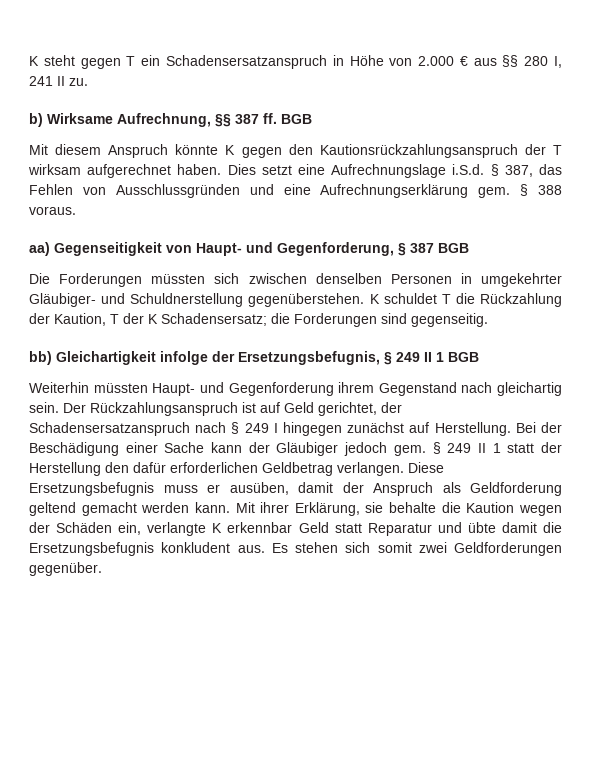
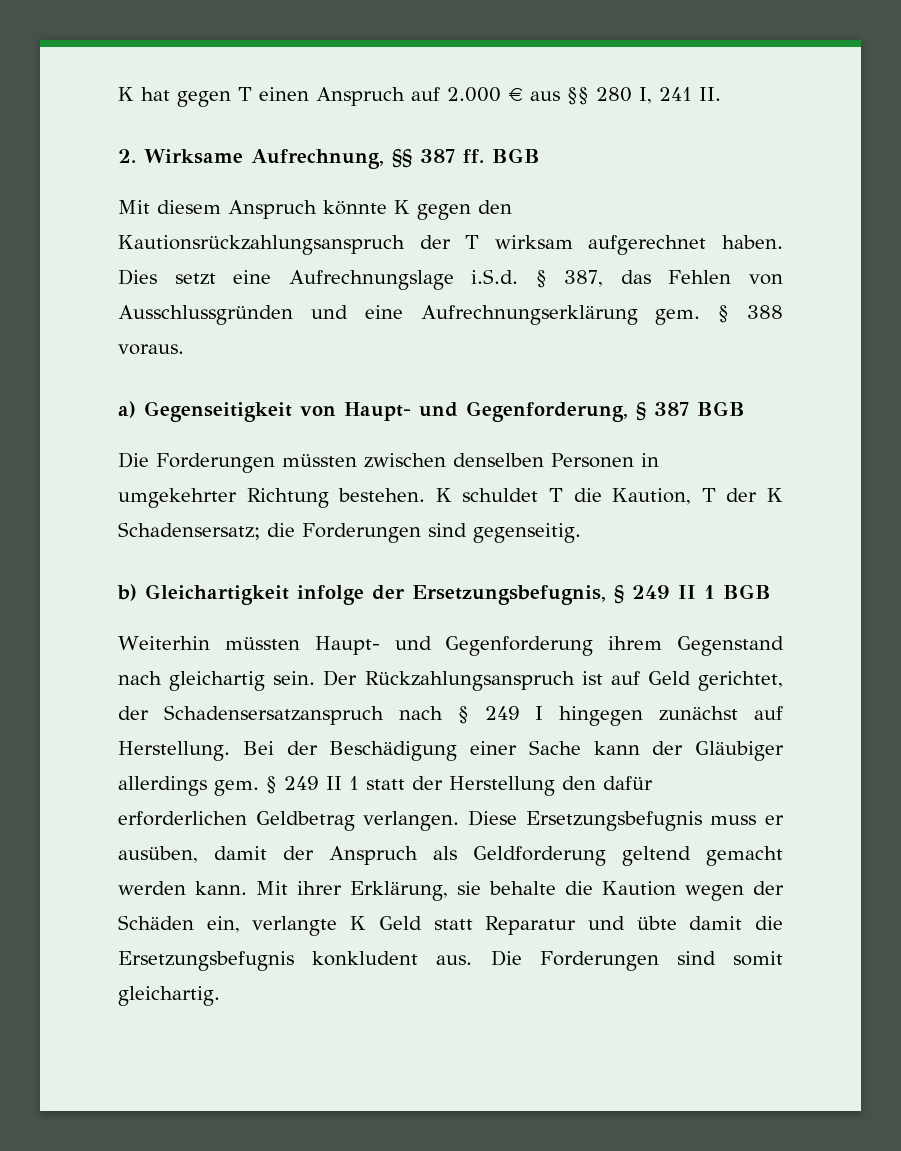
- K steht gegen T ein Schadensersatzanspruch in Höhe von 2.000 € aus §§ 280 I, 241 II zu.
- b) Wirksame Aufrechnung, §§ 387 ff. BGB
+ K hat gegen T einen Anspruch auf 2.000 € aus §§ 280 I, 241 II.
+ 2. Wirksame Aufrechnung, §§ 387 ff. BGB
- aa) Gegenseitigkeit von Haupt- und Gegenforderung, § 387 BGB
+ a) Gegenseitigkeit von Haupt- und Gegenforderung, § 387 BGB
- Die Forderungen müssten sich zwischen denselben Personen in umgekehrter Gläubiger- und Schuldnerstellung gegenüberstehen.
+ Die Forderungen müssten zwischen denselben Personen in umgekehrter Richtung bestehen.
- K schuldet T die Rückzahlung der Kaution, T der K Schadensersatz; die Forderungen sind gegenseitig.
+ K schuldet T die Kaution, T der K Schadensersatz; die Forderungen sind gegenseitig.
- bb) Gleichartigkeit infolge der Ersetzungsbefugnis, § 249 II 1 BGB
+ b) Gleichartigkeit infolge der Ersetzungsbefugnis, § 249 II 1 BGB
- Bei der Beschädigung einer Sache kann der Gläubiger jedoch gem.
+ Bei der Beschädigung einer Sache kann der Gläubiger allerdings gem.
- Mit ihrer Erklärung, sie behalte die Kaution wegen der Schäden ein, verlangte K erkennbar Geld statt Reparatur und übte damit die Ersetzungsbefugnis konkludent aus.
+ Mit ihrer Erklärung, sie behalte die Kaution wegen der Schäden ein, verlangte K Geld statt Reparatur und übte damit die Ersetzungsbefugnis konkludent aus.
- Es stehen sich somit zwei Geldforderungen gegenüber.
+ Die Forderungen sind somit gleichartig.

